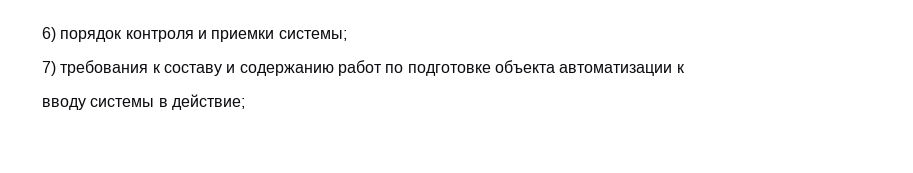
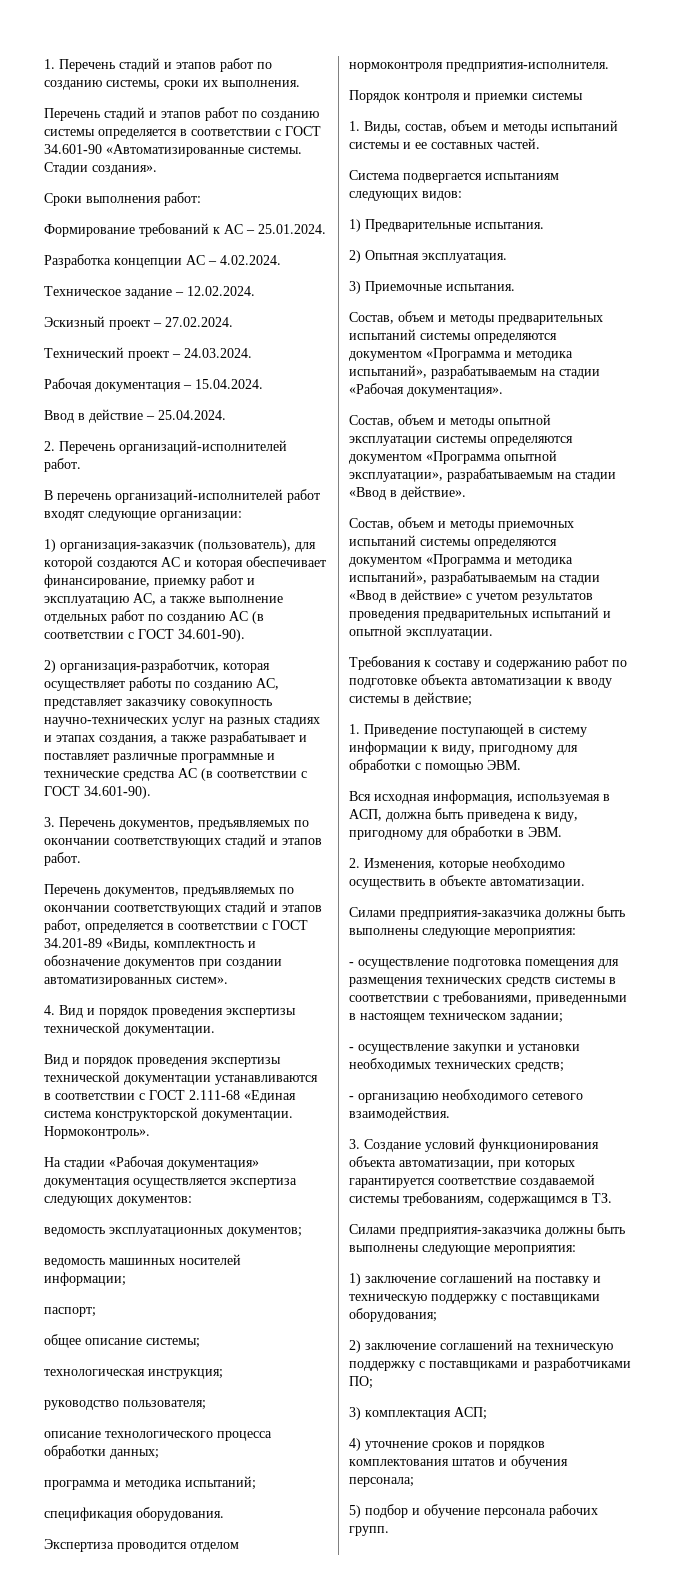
- 6) порядок контроля и приемки системы;
- 7) требования к составу и содержанию работ по подготовке объекта автоматизации к
- вводу системы в действие;
+ 1. Перечень стадий и этапов работ по созданию системы, сроки их выполнения.
+ Перечень стадий и этапов работ по созданию системы определяется в соответствии с ГОСТ 34.601-90 «Автоматизированные системы. Стадии создания».
+ Сроки выполнения работ:
+ Формирование требований к АС – 25.01.2024.
+ Разработка концепции АС – 4.02.2024.
+ Техническое задание – 12.02.2024.
+ Эскизный проект – 27.02.2024.
+ Технический проект – 24.03.2024.
+ Рабочая документация – 15.04.2024.
+ Ввод в действие – 25.04.2024.
+ 2. Перечень организаций-исполнителей работ.
+ В перечень организаций-исполнителей работ входят следующие организации:
+ 1) организация-заказчик (пользователь), для которой создаются АС и которая обеспечивает финансирование, приемку работ и эксплуатацию АС, а также выполнение отдельных работ по созданию АС (в соответствии с ГОСТ 34.601-90).
+ 2) организация-разработчик, которая осуществляет работы по созданию АС, представляет заказчику совокупность научно-технических услуг на разных стадиях и этапах создания, а также разрабатывает и поставляет различные программные и технические средства АС (в соответствии с ГОСТ 34.601-90).
+ 3. Перечень документов, предъявляемых по окончании соответствующих стадий и этапов работ.
+ Перечень документов, предъявляемых по окончании соответствующих стадий и этапов работ, определяется в соответствии с ГОСТ 34.201-89 «Виды, комплектность и обозначение документов при создании автоматизированных систем».
+ 4. Вид и порядок проведения экспертизы технической документации.
+ Вид и порядок проведения экспертизы технической документации устанавливаются в соответствии с ГОСТ 2.111-68 «Единая система конструкторской документации. Нормоконтроль».
+ На стадии «Рабочая документация» документация осуществляется экспертиза следующих документов:
+ ведомость эксплуатационных документов;
+ ведомость машинных носителей информации;
+ паспорт;
+ общее описание системы;
+ технологическая инструкция;
+ руководство пользователя;
+ описание технологического процесса обработки данных;
+ программа и методика испытаний;
+ спецификация оборудования.
+ Экспертиза проводится отделом нормоконтроля предприятия-исполнителя.
+ Порядок контроля и приемки системы
+ 1. Виды, состав, объем и методы испытаний системы и ее составных частей.
+ Система подвергается испытаниям следующих видов:
+ 1) Предварительные испытания.
+ 2) Опытная эксплуатация.
+ 3) Приемочные испытания.
+ Состав, объем и методы предварительных испытаний системы определяются документом «Программа и методика испытаний», разрабатываемым на стадии «Рабочая документация».
+ Состав, объем и методы опытной эксплуатации системы определяются документом «Программа опытной эксплуатации», разрабатываемым на стадии «Ввод в действие».
+ Состав, объем и методы приемочных испытаний системы определяются документом «Программа и методика испытаний», разрабатываемым на стадии «Ввод в действие» с учетом результатов проведения предварительных испытаний и опытной эксплуатации.
+ Требования к составу и содержанию работ по подготовке объекта автоматизации к вводу системы в действие;
+ 1. Приведение поступающей в систему информации к виду, пригодному для обработки с помощью ЭВМ.
+ Вся исходная информация, используемая в АСП, должна быть приведена к виду, пригодному для обработки в ЭВМ.
+ 2. Изменения, которые необходимо осуществить в объекте автоматизации.
+ Силами предприятия-заказчика должны быть выполнены следующие мероприятия:
+ - осуществление подготовка помещения для размещения технических средств системы в соответствии с требованиями, приведенными в настоящем техническом задании;
+ - осуществление закупки и установки необходимых технических средств;
+ - организацию необходимого сетевого взаимодействия.
+ 3. Создание условий функционирования объекта автоматизации, при которых гарантируется соответствие создаваемой системы требованиям, содержащимся в ТЗ.
+ Силами предприятия-заказчика должны быть выполнены следующие мероприятия:
+ 1) заключение соглашений на поставку и техническую поддержку с поставщиками оборудования;
+ 2) заключение соглашений на техническую поддержку с поставщиками и разработчиками ПО;
+ 3) комплектация АСП;
+ 4) уточнение сроков и порядков комплектования штатов и обучения персонала;
+ 5) подбор и обучение персонала рабочих групп.

